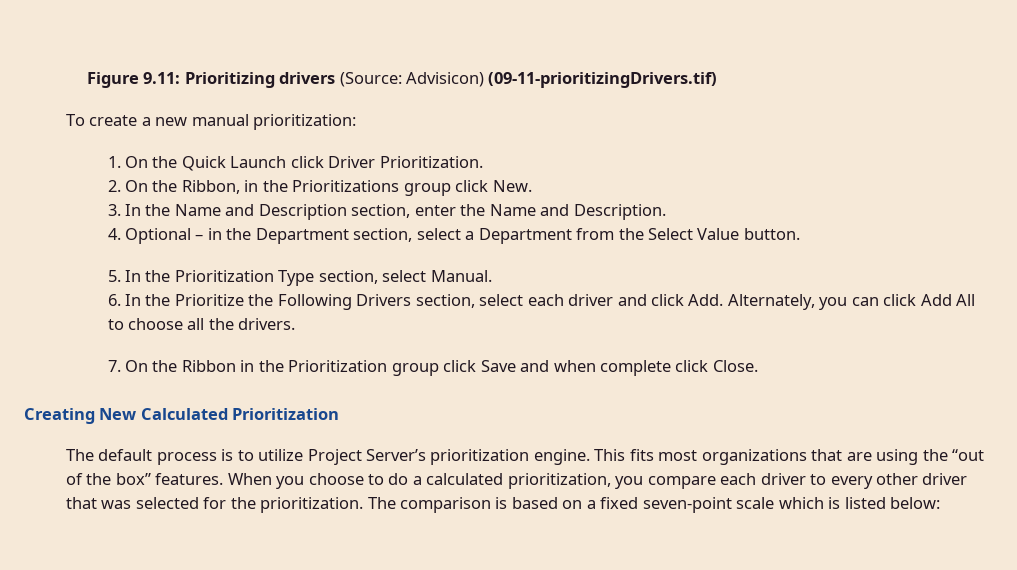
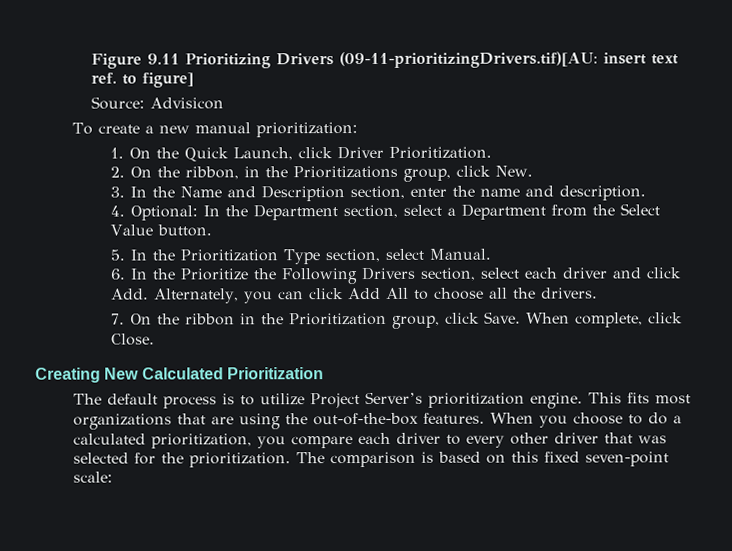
- Figure 9.11: Prioritizing drivers (Source: Advisicon) (09-11-prioritizingDrivers.tif)
+ Figure 9.11 Prioritizing Drivers (09-11-prioritizingDrivers.tif)[AU: insert text ref. to figure]
+ Source: Advisicon
- 1. On the Quick Launch click Driver Prioritization.
+ 1. On the Quick Launch, click Driver Prioritization.
- 2. On the Ribbon, in the Prioritizations group click New.
+ 2. On the ribbon, in the Prioritizations group, click New.
- 3. In the Name and Description section, enter the Name and Description.
- 4. Optional – in the Department section, select a Department from the Select Value button.
+ 3. In the Name and Description section, enter the name and description.
+ 4. Optional: In the Department section, select a Department from the Select Value button.
- 7. On the Ribbon in the Prioritization group click Save and when complete click Close.
+ 7. On the ribbon in the Prioritization group, click Save. When complete, click Close.
- This fits most organizations that are using the “out of the box” features.
+ This fits most organizations that are using the out-of-the-box features.
- The comparison is based on a fixed seven-point scale which is listed below:
+ The comparison is based on this fixed seven-point scale:

